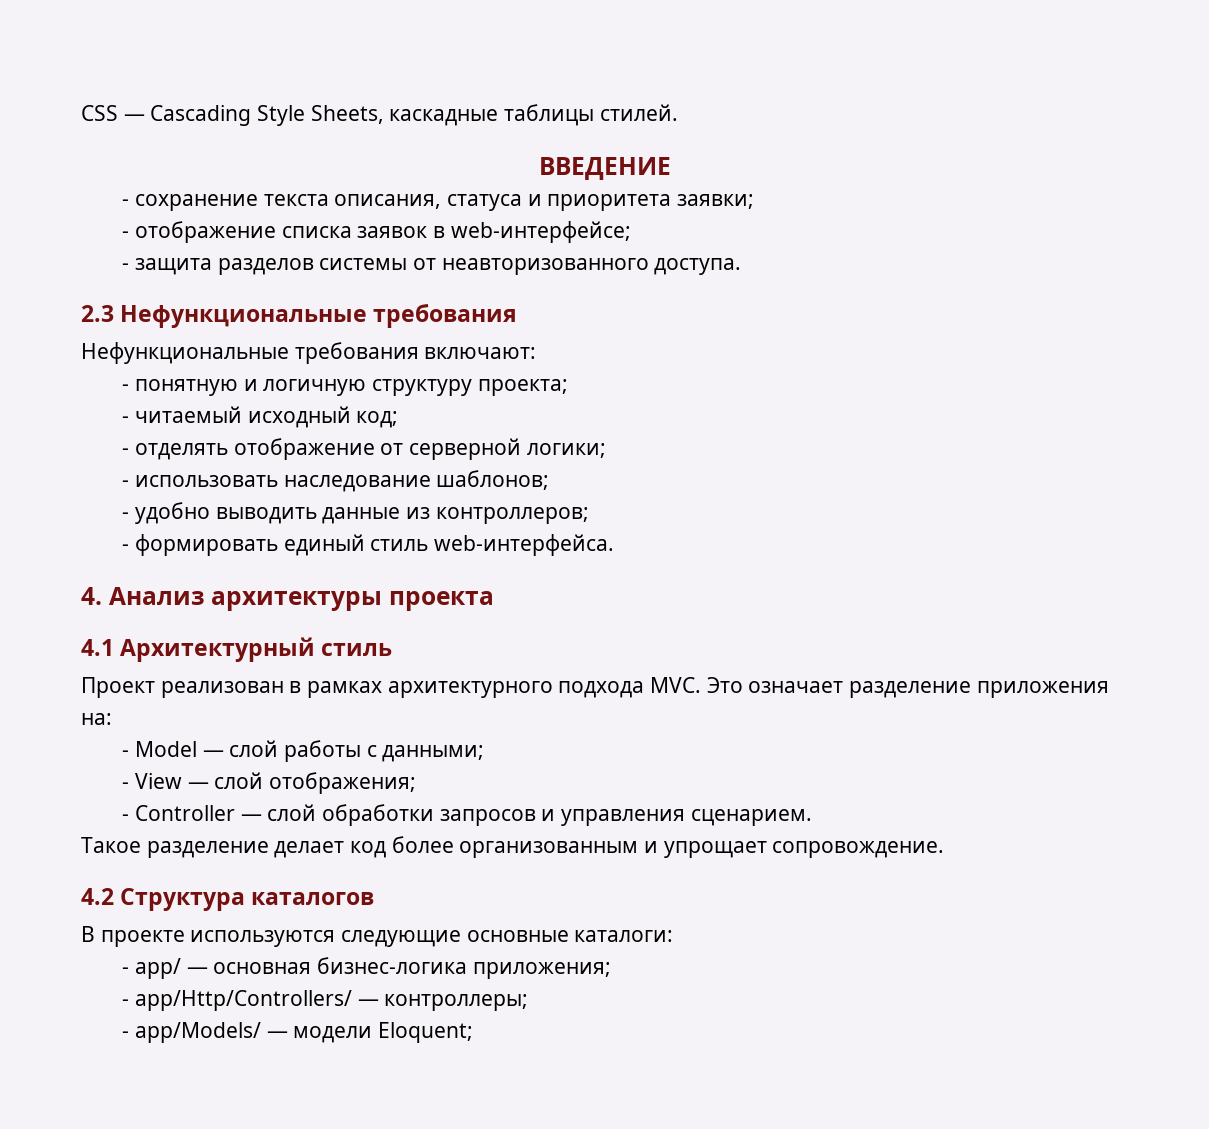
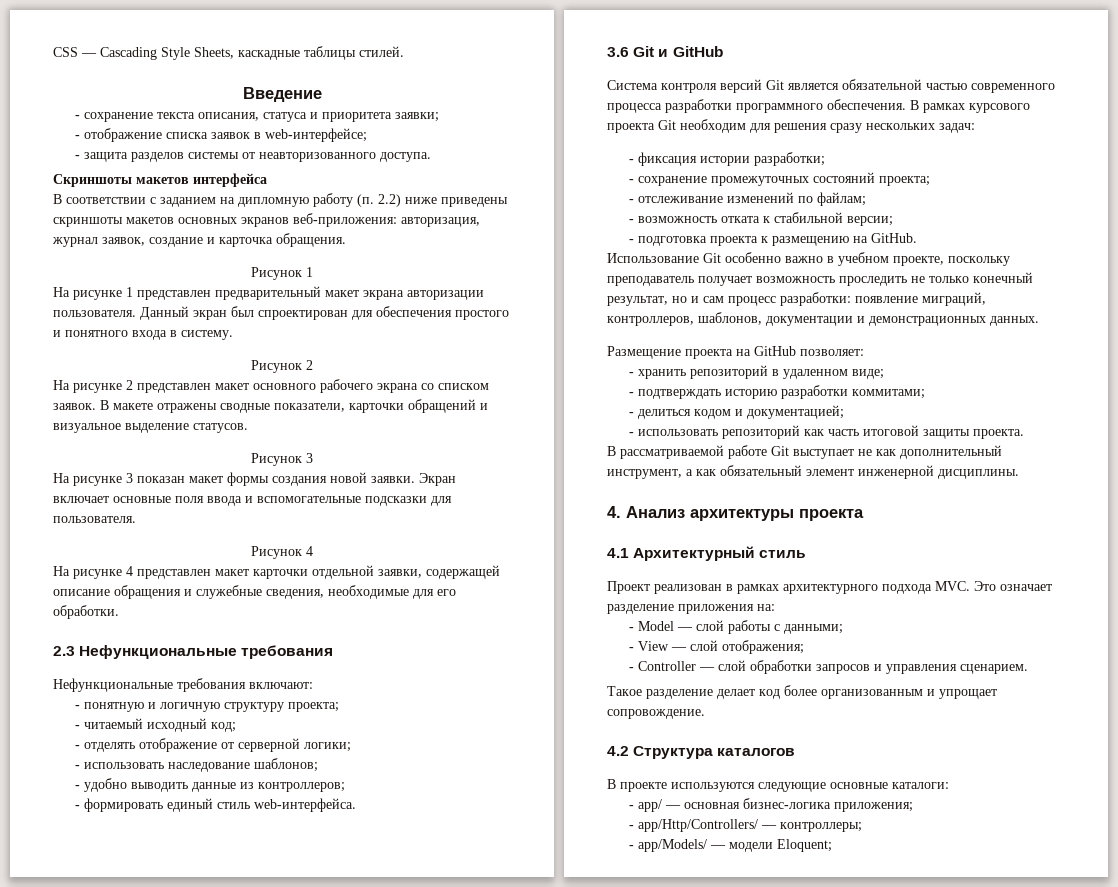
- ВВЕДЕНИЕ
+ Введение
+ Скриншоты макетов интерфейса
+ В соответствии с заданием на дипломную работу (п. 2.2) ниже приведены скриншоты макетов основных экранов веб-приложения: авторизация, журнал заявок, создание и карточка обращения.
+ Рисунок 1
+ На рисунке 1 представлен предварительный макет экрана авторизации пользователя. Данный экран был спроектирован для обеспечения простого и понятного входа в систему.
+ Рисунок 2
+ На рисунке 2 представлен макет основного рабочего экрана со списком заявок. В макете отражены сводные показатели, карточки обращений и визуальное выделение статусов.
+ Рисунок 3
+ На рисунке 3 показан макет формы создания новой заявки. Экран включает основные поля ввода и вспомогательные подсказки для пользователя.
+ Рисунок 4
+ На рисунке 4 представлен макет карточки отдельной заявки, содержащей описание обращения и служебные сведения, необходимые для его обработки.
+ 3.6 Git и GitHub
+ Система контроля версий Git является обязательной частью современного процесса разработки программного обеспечения. В рамках курсового проекта Git необходим для решения сразу нескольких задач:
+ - фиксация истории разработки;
+ - сохранение промежуточных состояний проекта;
+ - отслеживание изменений по файлам;
+ - возможность отката к стабильной версии;
+ - подготовка проекта к размещению на GitHub.
+ Использование Git особенно важно в учебном проекте, поскольку преподаватель получает возможность проследить не только конечный результат, но и сам процесс разработки: появление миграций, контроллеров, шаблонов, документации и демонстрационных данных.
+ Размещение проекта на GitHub позволяет:
+ - хранить репозиторий в удаленном виде;
+ - подтверждать историю разработки коммитами;
+ - делиться кодом и документацией;
+ - использовать репозиторий как часть итоговой защиты проекта.
+ В рассматриваемой работе Git выступает не как дополнительный инструмент, а как обязательный элемент инженерной дисциплины.

